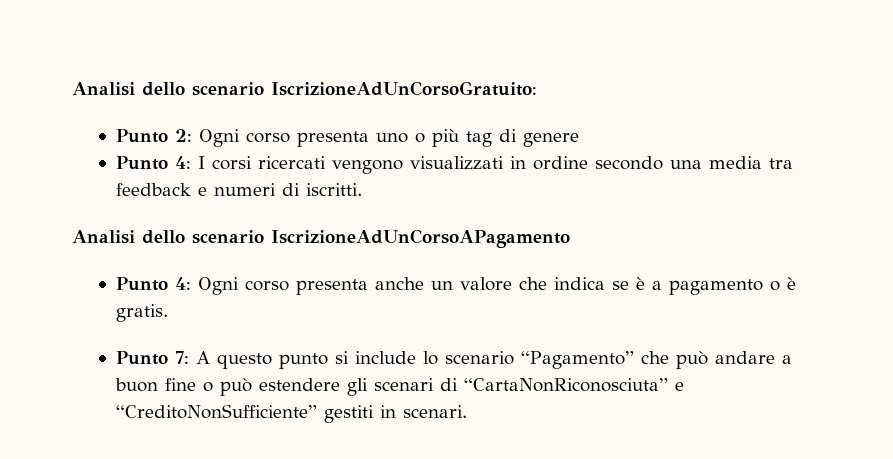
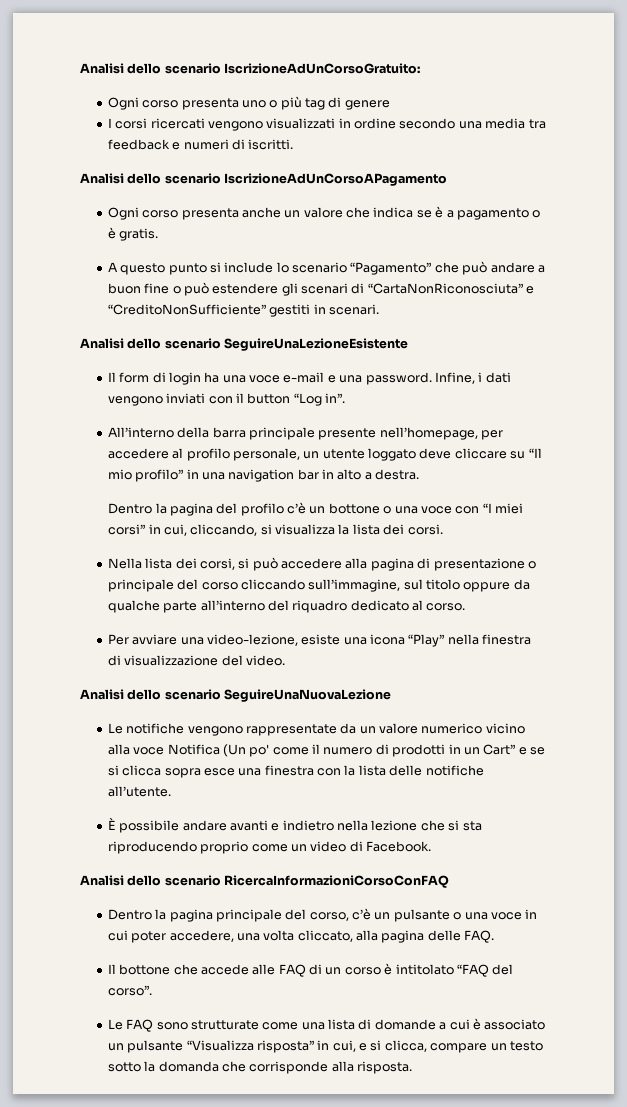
- Punto 2: Ogni corso presenta uno o più tag di genere
+ Ogni corso presenta uno o più tag di genere
- Punto 4: I corsi ricercati vengono visualizzati in ordine secondo una media tra feedback e numeri di iscritti.
+ I corsi ricercati vengono visualizzati in ordine secondo una media tra feedback e numeri di iscritti.
- Punto 4: Ogni corso presenta anche un valore che indica se è a pagamento o è gratis.
+ Ogni corso presenta anche un valore che indica se è a pagamento o è gratis.
- Punto 7: A questo punto si include lo scenario “Pagamento” che può andare a buon fine o può estendere gli scenari di “CartaNonRiconosciuta” e “CreditoNonSufficiente” gestiti in scenari.
+ A questo punto si include lo scenario “Pagamento” che può andare a buon fine o può estendere gli scenari di “CartaNonRiconosciuta” e “CreditoNonSufficiente” gestiti in scenari.
+ Analisi dello scenario SeguireUnaLezioneEsistente
+ Il form di login ha una voce e-mail e una password. Infine, i dati vengono inviati con il button “Log in”.
+ All’interno della barra principale presente nell’homepage, per accedere al profilo personale, un utente loggato deve cliccare su “Il mio profilo” in una navigation bar in alto a destra.
+ Dentro la pagina del profilo c’è un bottone o una voce con “I miei corsi” in cui, cliccando, si visualizza la lista dei corsi.
+ Nella lista dei corsi, si può accedere alla pagina di presentazione o principale del corso cliccando sull’immagine, sul titolo oppure da qualche parte all’interno del riquadro dedicato al corso.
+ Per avviare una video-lezione, esiste una icona “Play” nella finestra di visualizzazione del video.
+ Analisi dello scenario SeguireUnaNuovaLezione
+ Le notifiche vengono rappresentate da un valore numerico vicino alla voce Notifica (Un po' come il numero di prodotti in un Cart” e se si clicca sopra esce una finestra con la lista delle notifiche all’utente.
+ È possibile andare avanti e indietro nella lezione che si sta riproducendo proprio come un video di Facebook.
+ Analisi dello scenario RicercaInformazioniCorsoConFAQ
+ Dentro la pagina principale del corso, c’è un pulsante o una voce in cui poter accedere, una volta cliccato, alla pagina delle FAQ.
+ Il bottone che accede alle FAQ di un corso è intitolato “FAQ del corso”.
+ Le FAQ sono strutturate come una lista di domande a cui è associato un pulsante “Visualizza risposta” in cui, e si clicca, compare un testo sotto la domanda che corrisponde alla risposta.

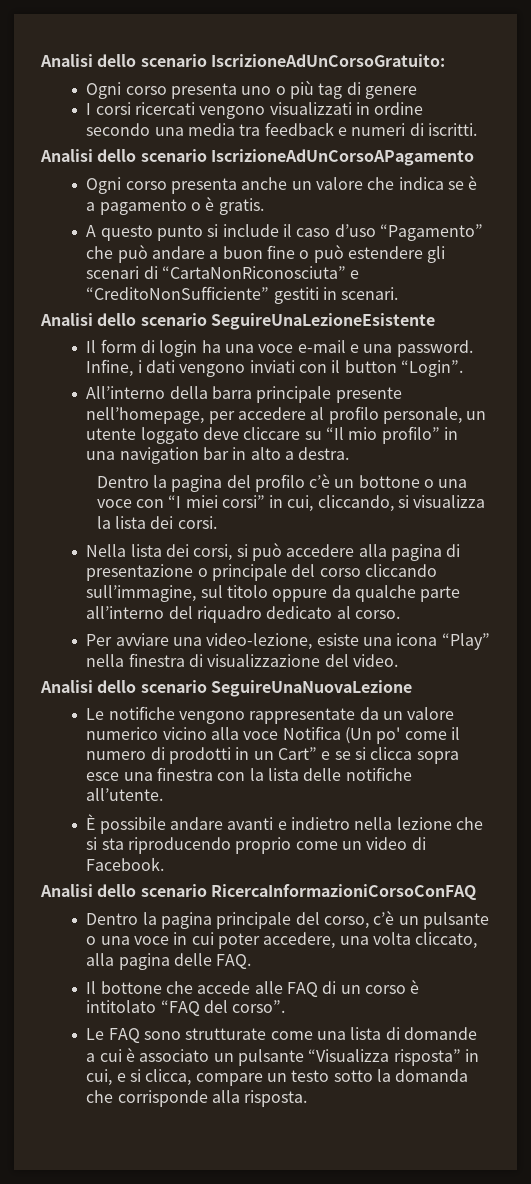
- A questo punto si include lo scenario “Pagamento” che può andare a buon fine o può estendere gli scenari di “CartaNonRiconosciuta” e “CreditoNonSufficiente” gestiti in scenari.
+ A questo punto si include il caso d’uso “Pagamento” che può andare a buon fine o può estendere gli scenari di “CartaNonRiconosciuta” e “CreditoNonSufficiente” gestiti in scenari.
- Infine, i dati vengono inviati con il button “Log in”.
+ Infine, i dati vengono inviati con il button “Login”.

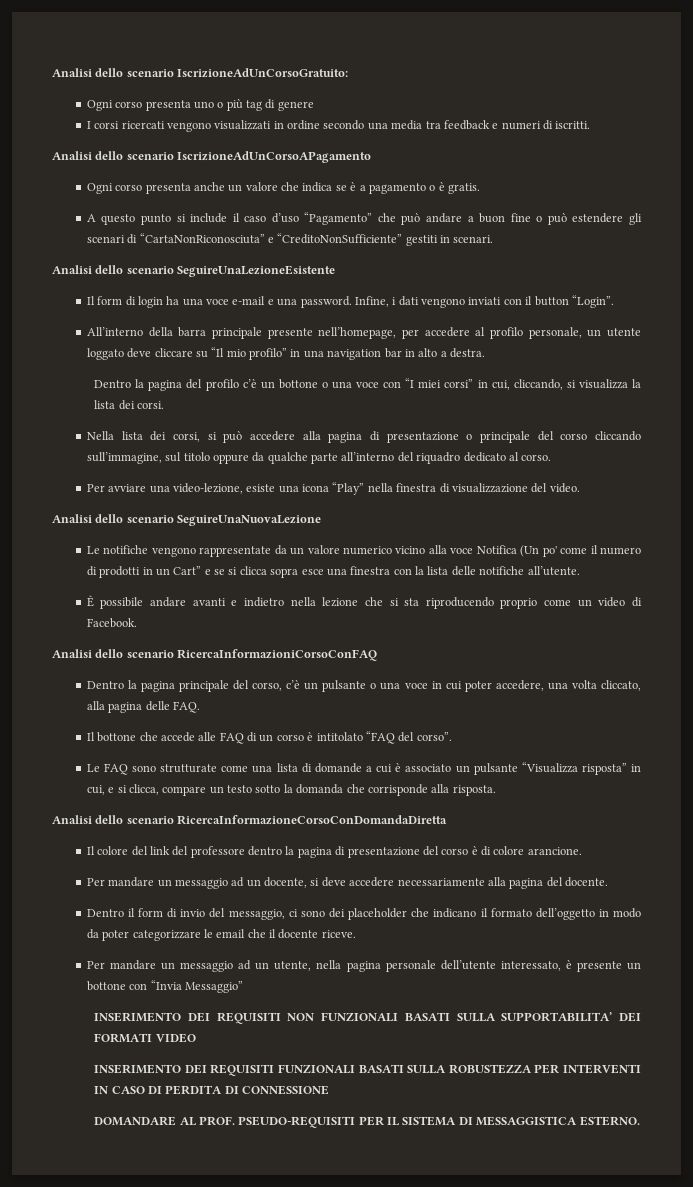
+ Analisi dello scenario RicercaInformazioneCorsoConDomandaDiretta
+ Il colore del link del professore dentro la pagina di presentazione del corso è di colore arancione.
+ Per mandare un messaggio ad un docente, si deve accedere necessariamente alla pagina del docente.
+ Dentro il form di invio del messaggio, ci sono dei placeholder che indicano il formato dell’oggetto in modo da poter categorizzare le email che il docente riceve.
+ Per mandare un messaggio ad un utente, nella pagina personale dell’utente interessato, è presente un bottone con “Invia Messaggio”
+ INSERIMENTO DEI REQUISITI NON FUNZIONALI BASATI SULLA SUPPORTABILITA’ DEI FORMATI VIDEO
+ INSERIMENTO DEI REQUISITI FUNZIONALI BASATI SULLA ROBUSTEZZA PER INTERVENTI IN CASO DI PERDITA DI CONNESSIONE
+ DOMANDARE AL PROF. PSEUDO-REQUISITI PER IL SISTEMA DI MESSAGGISTICA ESTERNO.

